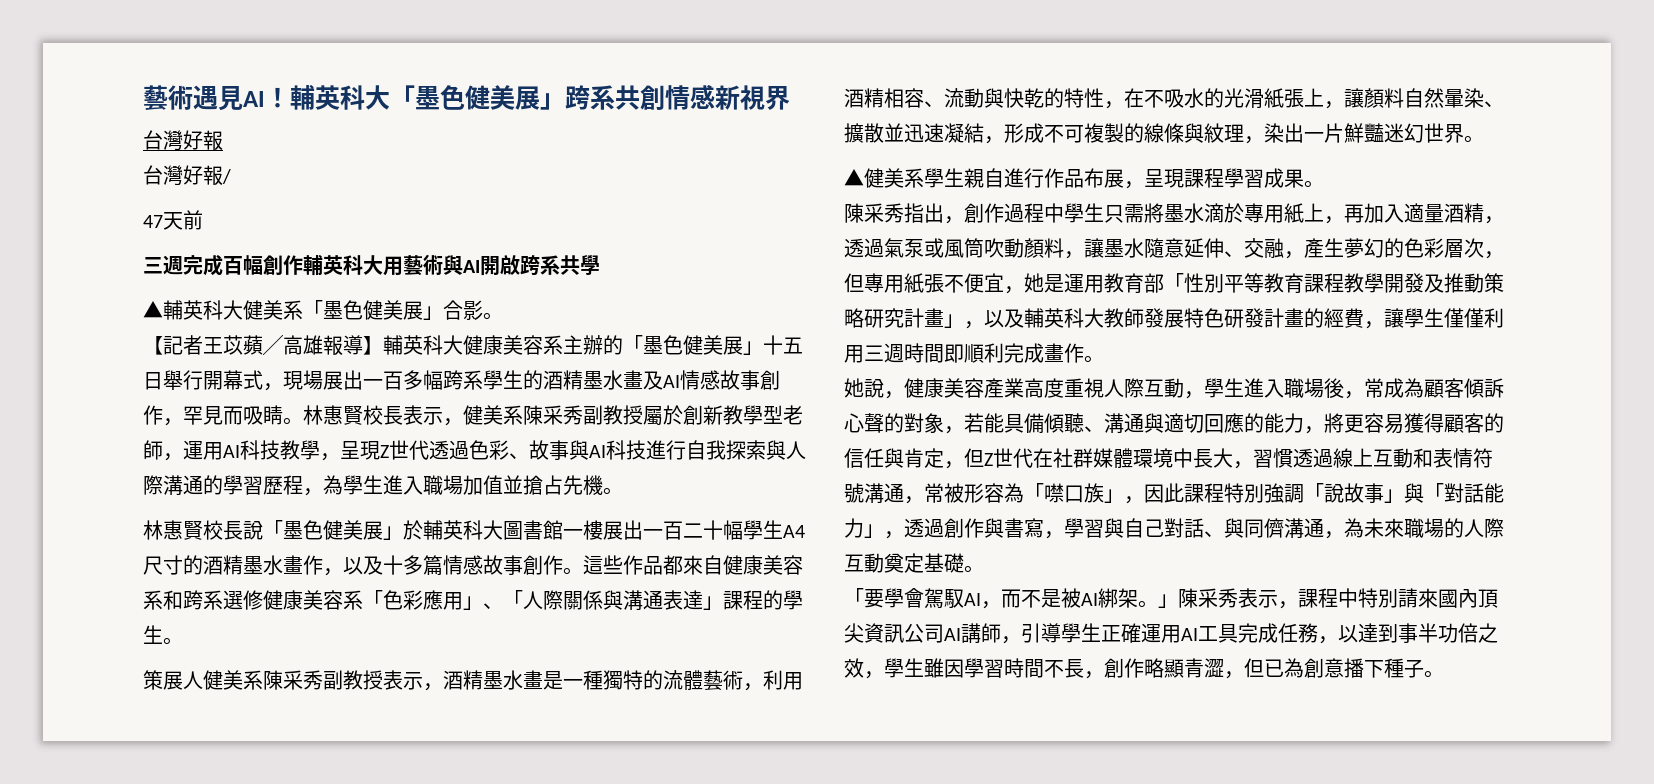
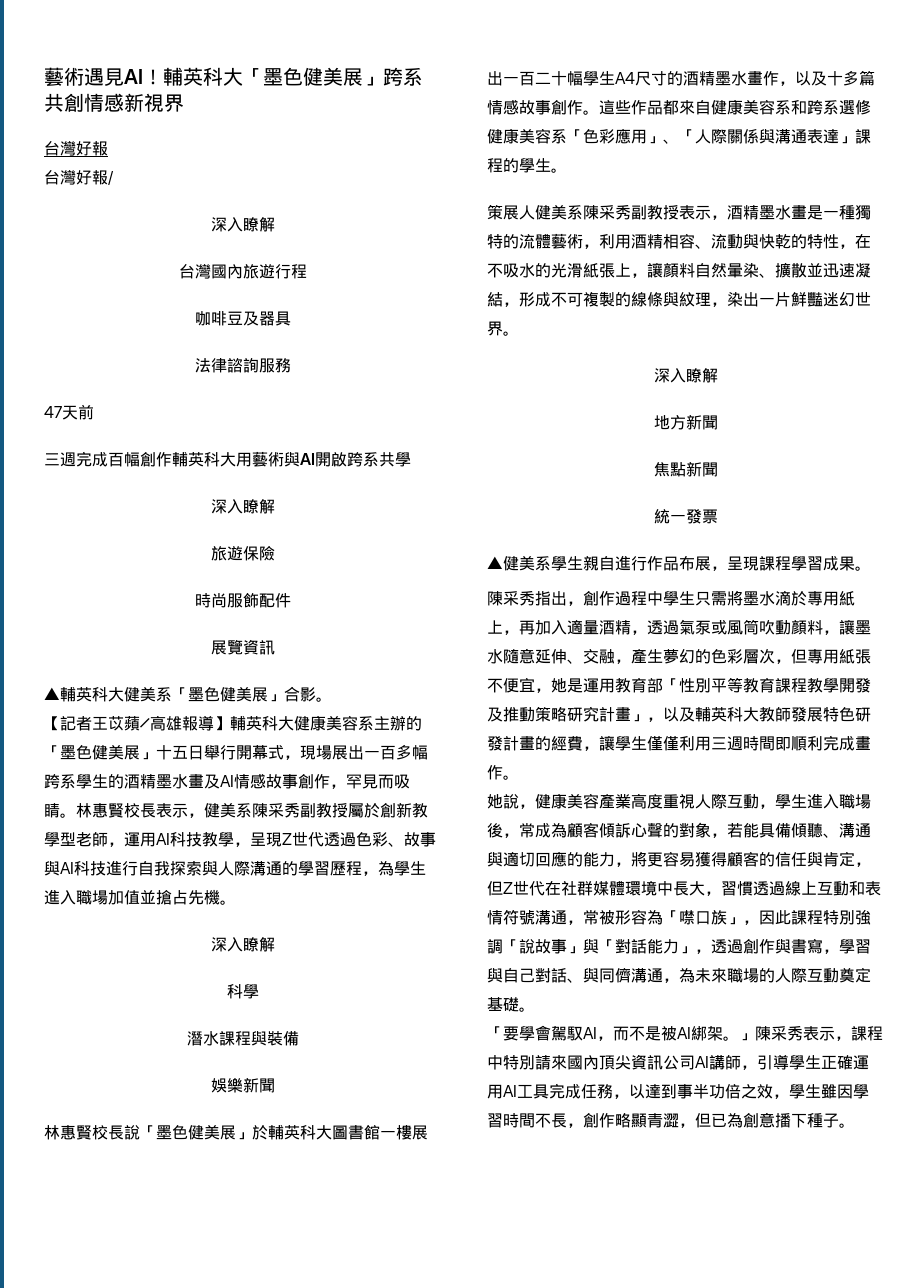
  台灣好報/
+ 深入瞭解
+ 台灣國內旅遊行程
+ 咖啡豆及器具
+ 法律諮詢服務
  三週完成百幅創作輔英科大用藝術與AI開啟跨系共學
+ 深入瞭解
+ 旅遊保險
+ 時尚服飾配件
+ 展覽資訊
  林惠賢校長表示，健美系陳采秀副教授屬於創新教學型老師，運用AI科技教學，呈現Z世代透過色彩、故事與AI科技進行自我探索與人際溝通的學習歷程，為學生進入職場加值並搶占先機。
+ 深入瞭解
+ 科學
+ 潛水課程與裝備
+ 娛樂新聞
  策展人健美系陳采秀副教授表示，酒精墨水畫是一種獨特的流體藝術，利用酒精相容、流動與快乾的特性，在不吸水的光滑紙張上，讓顏料自然暈染、擴散並迅速凝結，形成不可複製的線條與紋理，染出一片鮮豔迷幻世界。
+ 深入瞭解
+ 地方新聞
+ 焦點新聞
+ 統一發票

